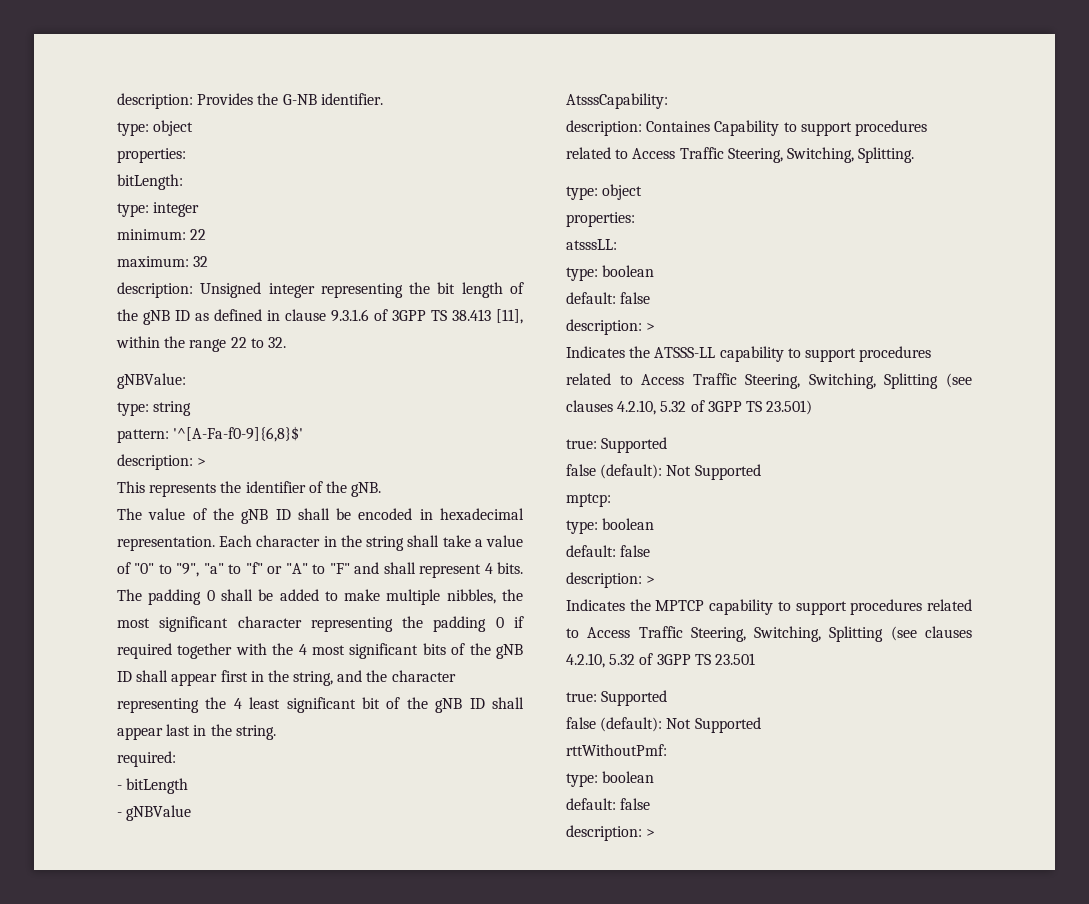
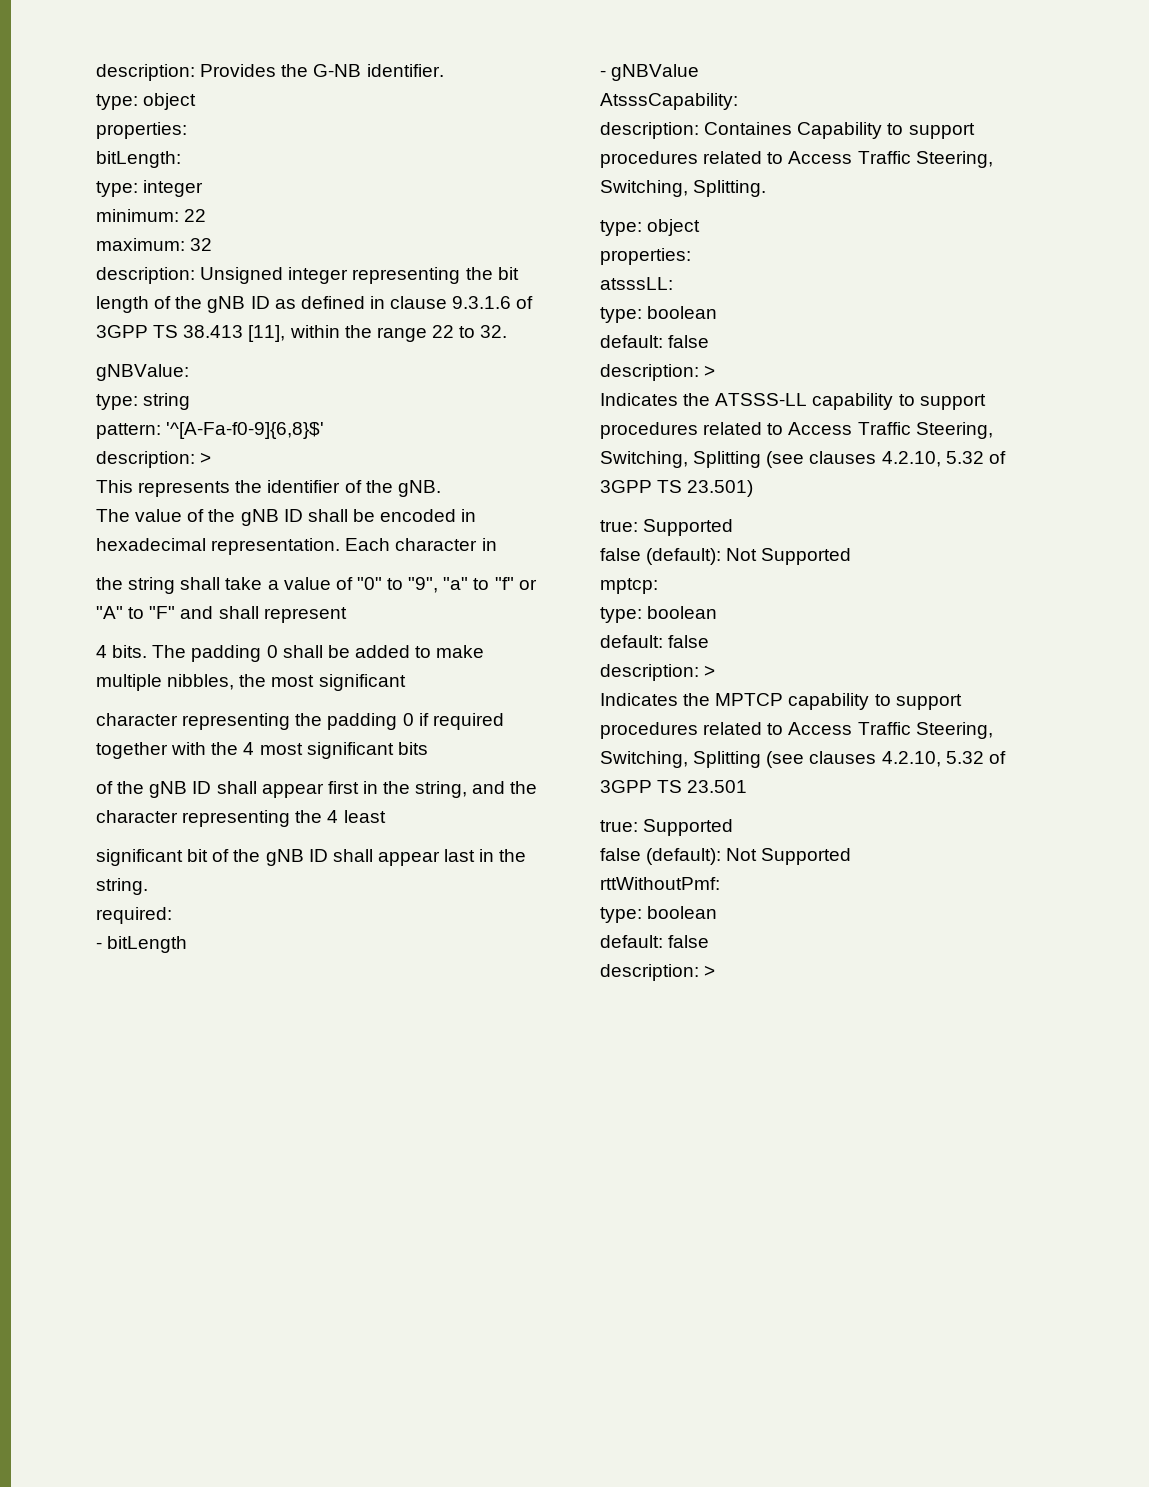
- Each character in the string shall take a value of "0" to "9", "a" to "f" or "A" to "F" and shall represent 4 bits.
+ Each character in
+ the string shall take a value of "0" to "9", "a" to "f" or "A" to "F" and shall represent
+ 4 bits.
- The padding 0 shall be added to make multiple nibbles, the most significant character representing the padding 0 if required together with the 4 most significant bits of the gNB ID shall appear first in the string, and the character representing the 4 least significant bit of the gNB ID shall appear last in the string.
+ The padding 0 shall be added to make multiple nibbles, the most significant
+ character representing the padding 0 if required together with the 4 most significant bits
+ of the gNB ID shall appear first in the string, and the character representing the 4 least
+ significant bit of the gNB ID shall appear last in the string.

